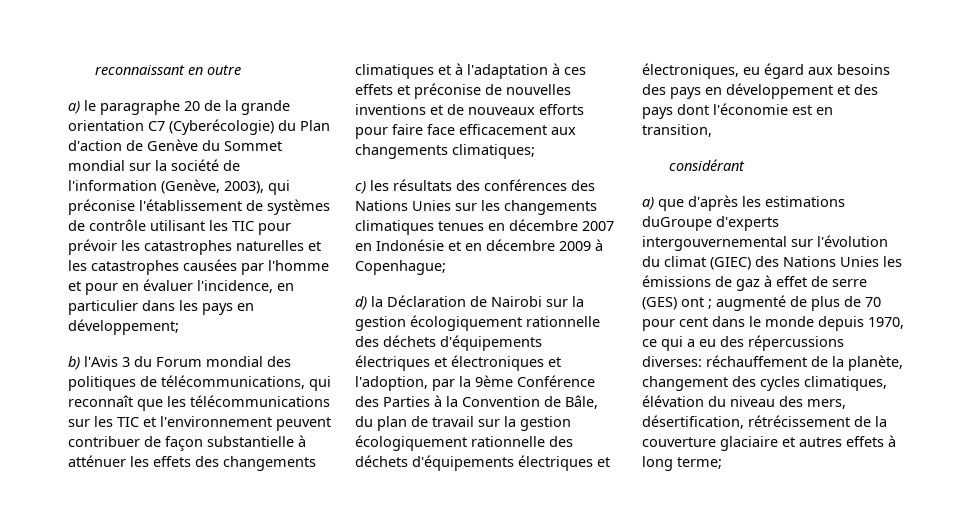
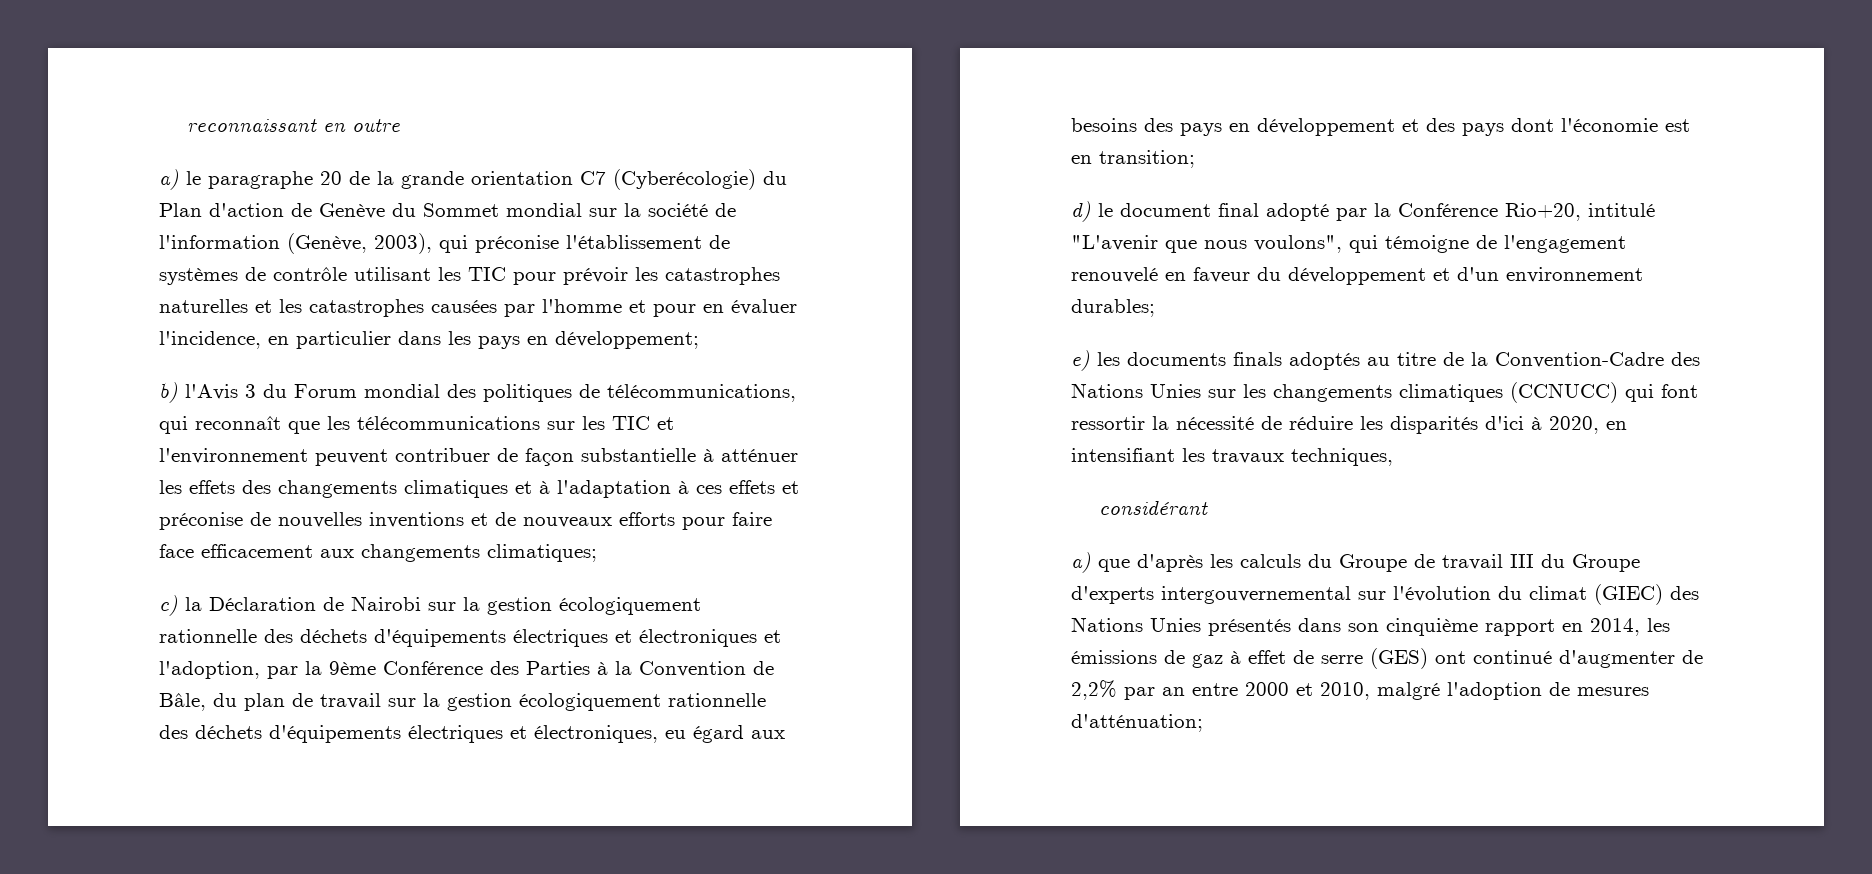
- c) les résultats des conférences des Nations Unies sur les changements climatiques tenues en décembre 2007 en Indonésie et en décembre 2009 à Copenhague;
- d) la Déclaration de Nairobi sur la gestion écologiquement rationnelle des déchets d'équipements électriques et électroniques et l'adoption, par la 9ème Conférence des Parties à la Convention de Bâle, du plan de travail sur la gestion écologiquement rationnelle des déchets d'équipements électriques et électroniques, eu égard aux besoins des pays en développement et des pays dont l'économie est en transition,
+ c) la Déclaration de Nairobi sur la gestion écologiquement rationnelle des déchets d'équipements électriques et électroniques et l'adoption, par la 9ème Conférence des Parties à la Convention de Bâle, du plan de travail sur la gestion écologiquement rationnelle des déchets d'équipements électriques et électroniques, eu égard aux besoins des pays en développement et des pays dont l'économie est en transition;
+ d) le document final adopté par la Conférence Rio+20, intitulé "L'avenir que nous voulons", qui témoigne de l'engagement renouvelé en faveur du développement et d'un environnement durables;
+ e) les documents finals adoptés au titre de la Convention-Cadre des Nations Unies sur les changements climatiques (CCNUCC) qui font ressortir la nécessité de réduire les disparités d'ici à 2020, en intensifiant les travaux techniques,
- a) que d'après les estimations duGroupe d'experts intergouvernemental sur l'évolution du climat (GIEC) des Nations Unies les émissions de gaz à effet de serre (GES) ont ; augmenté de plus de 70 pour cent dans le monde depuis 1970, ce qui a eu des répercussions diverses: réchauffement de la planète, changement des cycles climatiques, élévation du niveau des mers, désertification, rétrécissement de la couverture glaciaire et autres effets à long terme;
+ a) que d'après les calculs du Groupe de travail III du Groupe d'experts intergouvernemental sur l'évolution du climat (GIEC) des Nations Unies présentés dans son cinquième rapport en 2014, les émissions de gaz à effet de serre (GES) ont continué d'augmenter de 2,2% par an entre 2000 et 2010, malgré l'adoption de mesures d'atténuation;

